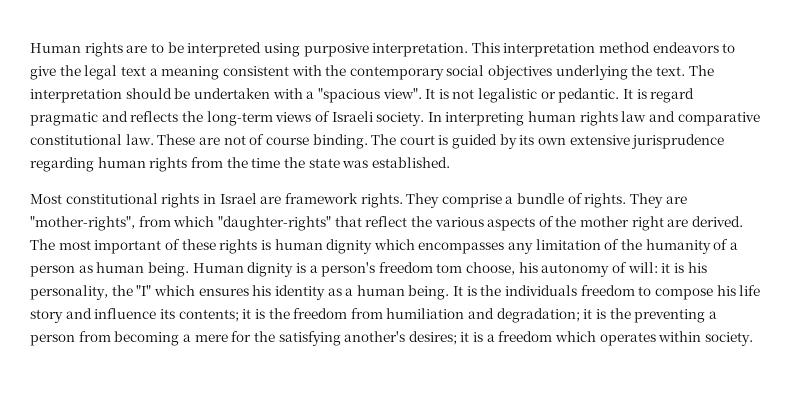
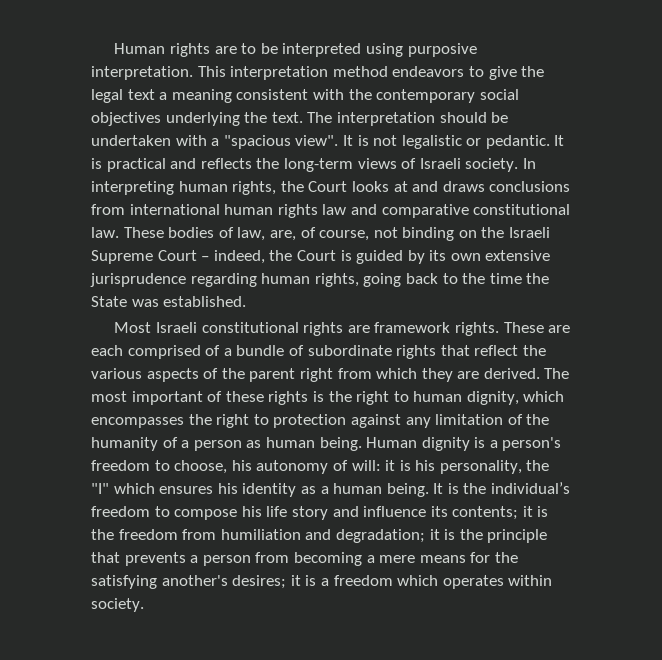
- It is regard pragmatic and reflects the long-term views of Israeli society.
+ It is practical and reflects the long-term views of Israeli society.
- In interpreting human rights law and comparative constitutional law.
+ In interpreting human rights, the Court looks at and draws conclusions from international human rights law and comparative constitutional law.
- These are not of course binding. The court is guided by its own extensive jurisprudence regarding human rights from the time the state was established.
+ These bodies of law, are, of course, not binding on the Israeli Supreme Court – indeed, the Court is guided by its own extensive jurisprudence regarding human rights, going back to the time the State was established.
- Most constitutional rights in Israel are framework rights.
+ Most Israeli constitutional rights are framework rights.
- They comprise a bundle of rights. They are "mother-rights", from which "daughter-rights" that reflect the various aspects of the mother right are derived.
+ These are each comprised of a bundle of subordinate rights that reflect the various aspects of the parent right from which they are derived.
- The most important of these rights is human dignity which encompasses any limitation of the humanity of a person as human being.
+ The most important of these rights is the right to human dignity, which encompasses the right to protection against any limitation of the humanity of a person as human being.
- Human dignity is a person's freedom tom choose, his autonomy of will: it is his personality, the "I" which ensures his identity as a human being.
+ Human dignity is a person's freedom to choose, his autonomy of will: it is his personality, the "I" which ensures his identity as a human being.
- It is the individuals freedom to compose his life story and influence its contents; it is the freedom from humiliation and degradation; it is the preventing a person from becoming a mere for the satisfying another's desires; it is a freedom which operates within society.
+ It is the individual’s freedom to compose his life story and influence its contents; it is the freedom from humiliation and degradation; it is the principle that prevents a person from becoming a mere means for the satisfying another's desires; it is a freedom which operates within society.

